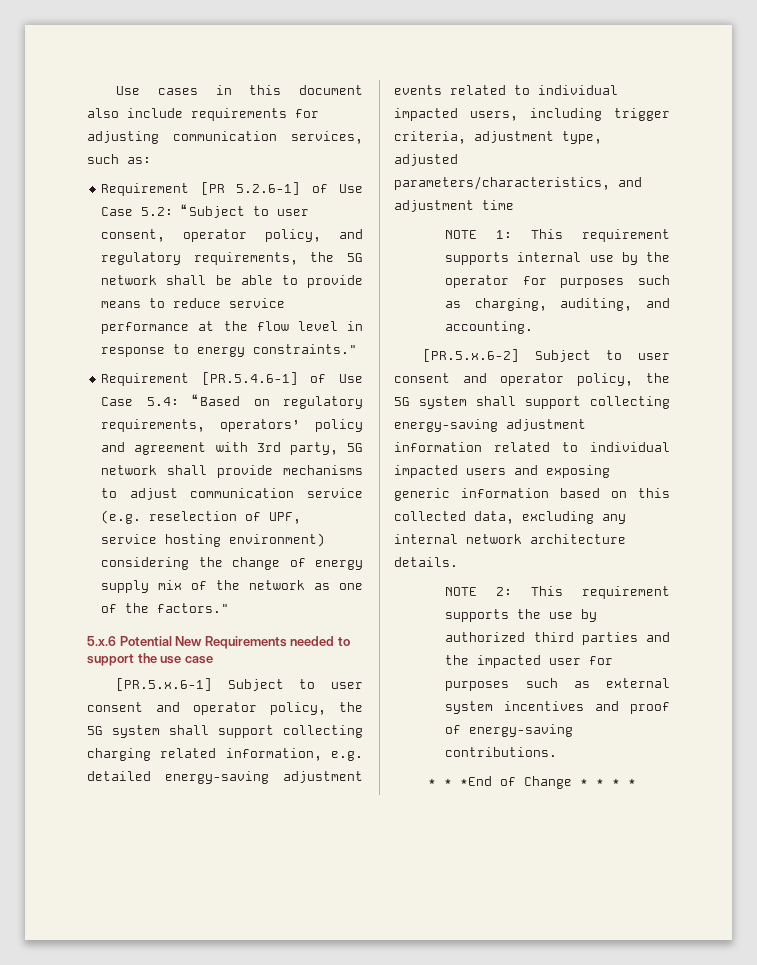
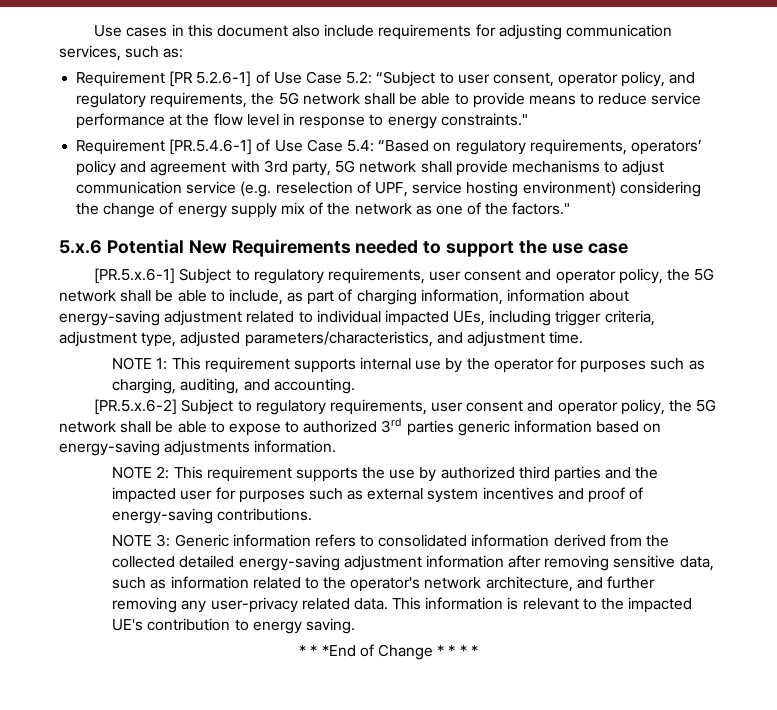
- [PR.5.x.6-1] Subject to user consent and operator policy, the 5G system shall support collecting charging related information, e.g. detailed energy-saving adjustment events related to individual impacted users, including trigger criteria, adjustment type, adjusted parameters/characteristics, and adjustment time
+ [PR.5.x.6-1] Subject to regulatory requirements, user consent and operator policy, the 5G network shall be able to include, as part of charging information, information about energy-saving adjustment related to individual impacted UEs, including trigger criteria, adjustment type, adjusted parameters/characteristics, and adjustment time.
- [PR.5.x.6-2] Subject to user consent and operator policy, the 5G system shall support collecting energy-saving adjustment information related to individual impacted users and exposing generic information based on this collected data, excluding any internal network architecture details.
+ [PR.5.x.6-2] Subject to regulatory requirements, user consent and operator policy, the 5G network shall be able to expose to authorized 3rd parties generic information based on energy-saving adjustments information.
+ NOTE 3: Generic information refers to consolidated information derived from the collected detailed energy-saving adjustment information after removing sensitive data, such as information related to the operator's network architecture, and further removing any user-privacy related data. This information is relevant to the impacted UE's contribution to energy saving.

